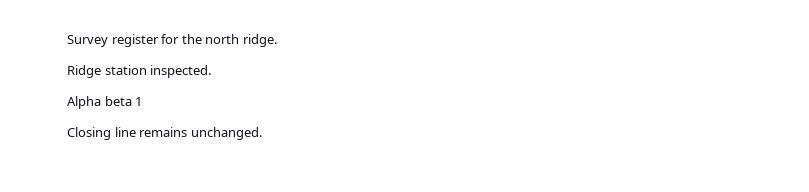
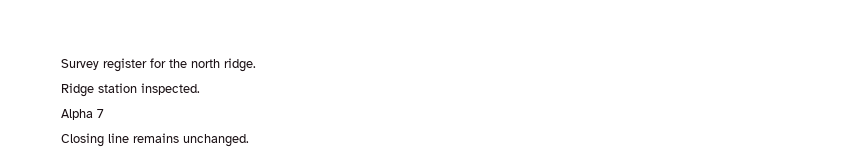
- Alpha beta 1
+ Alpha 7

